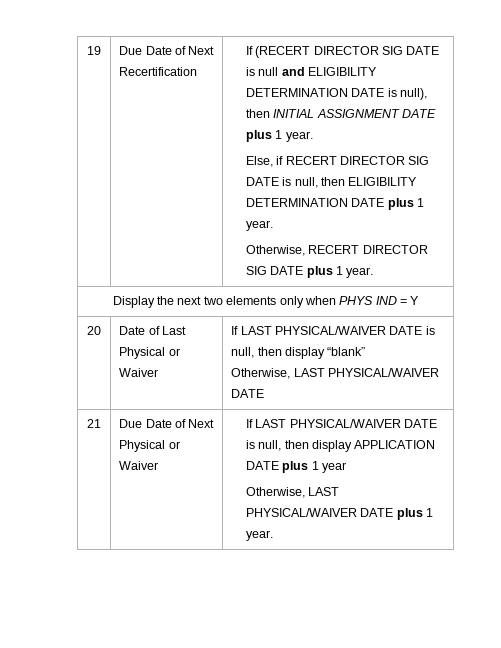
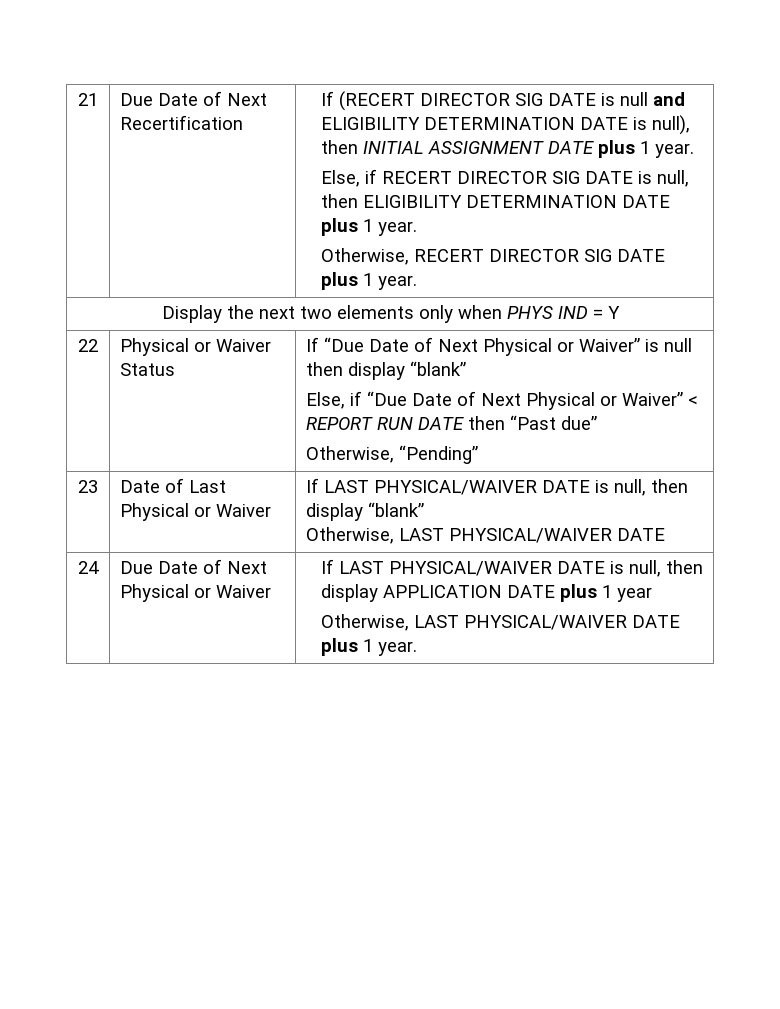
- 19
+ 21
- 20 | Date of Last Physical or Waiver | If LAST PHYSICAL/WAIVER DATE is null, then display “blank”
+ 22 | Physical or Waiver Status | If “Due Date of Next Physical or Waiver” is null then display “blank”
+ Else, if “Due Date of Next Physical or Waiver” < REPORT RUN DATE then “Past due”
+ Otherwise, “Pending”
+ 23 | Date of Last Physical or Waiver | If LAST PHYSICAL/WAIVER DATE is null, then display “blank”
- 21 | Due Date of Next Physical or Waiver | If LAST PHYSICAL/WAIVER DATE is null, then display APPLICATION DATE plus 1 year
+ 24 | Due Date of Next Physical or Waiver | If LAST PHYSICAL/WAIVER DATE is null, then display APPLICATION DATE plus 1 year

